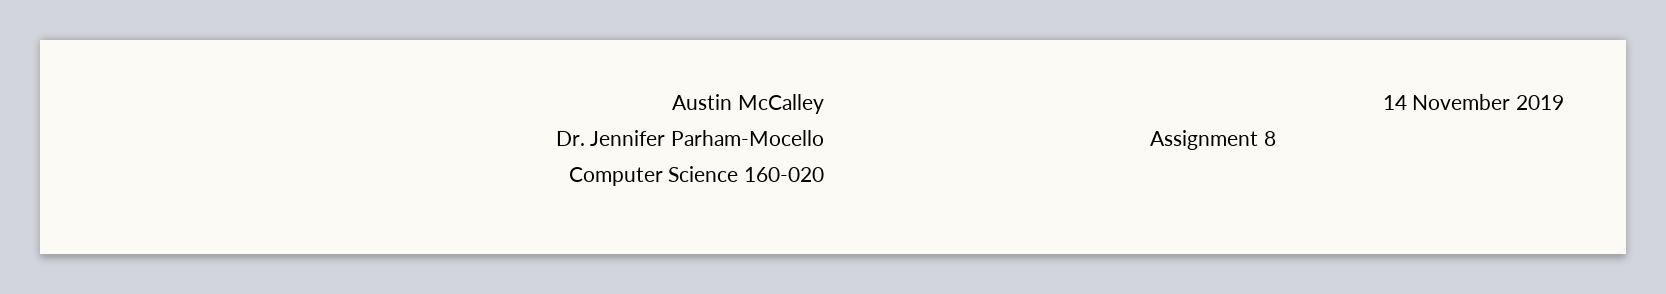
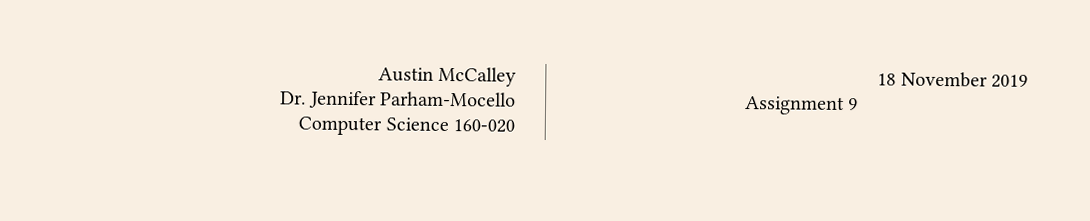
- 14 November 2019
+ 18 November 2019
- Assignment 8
+ Assignment 9

